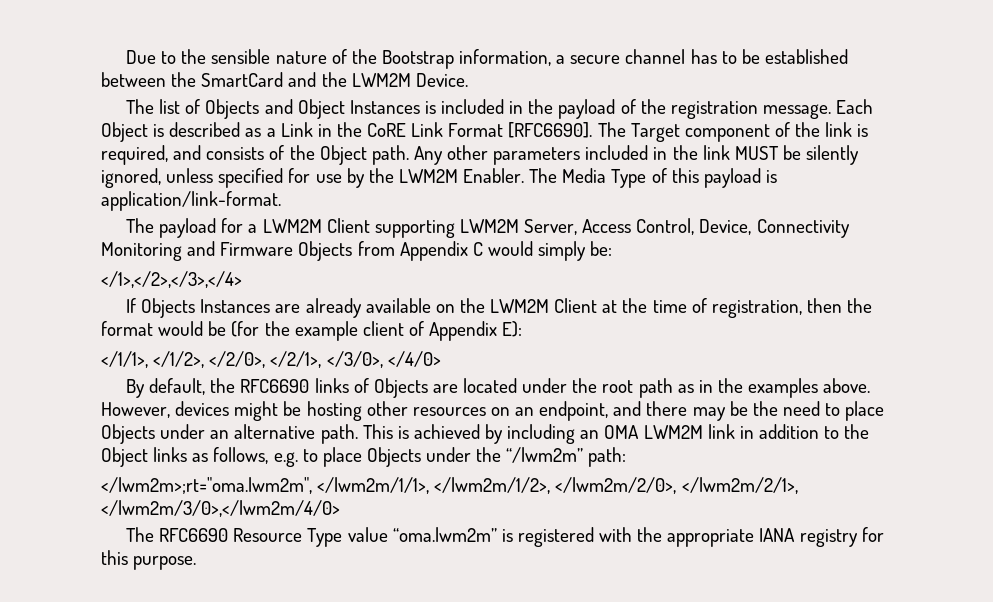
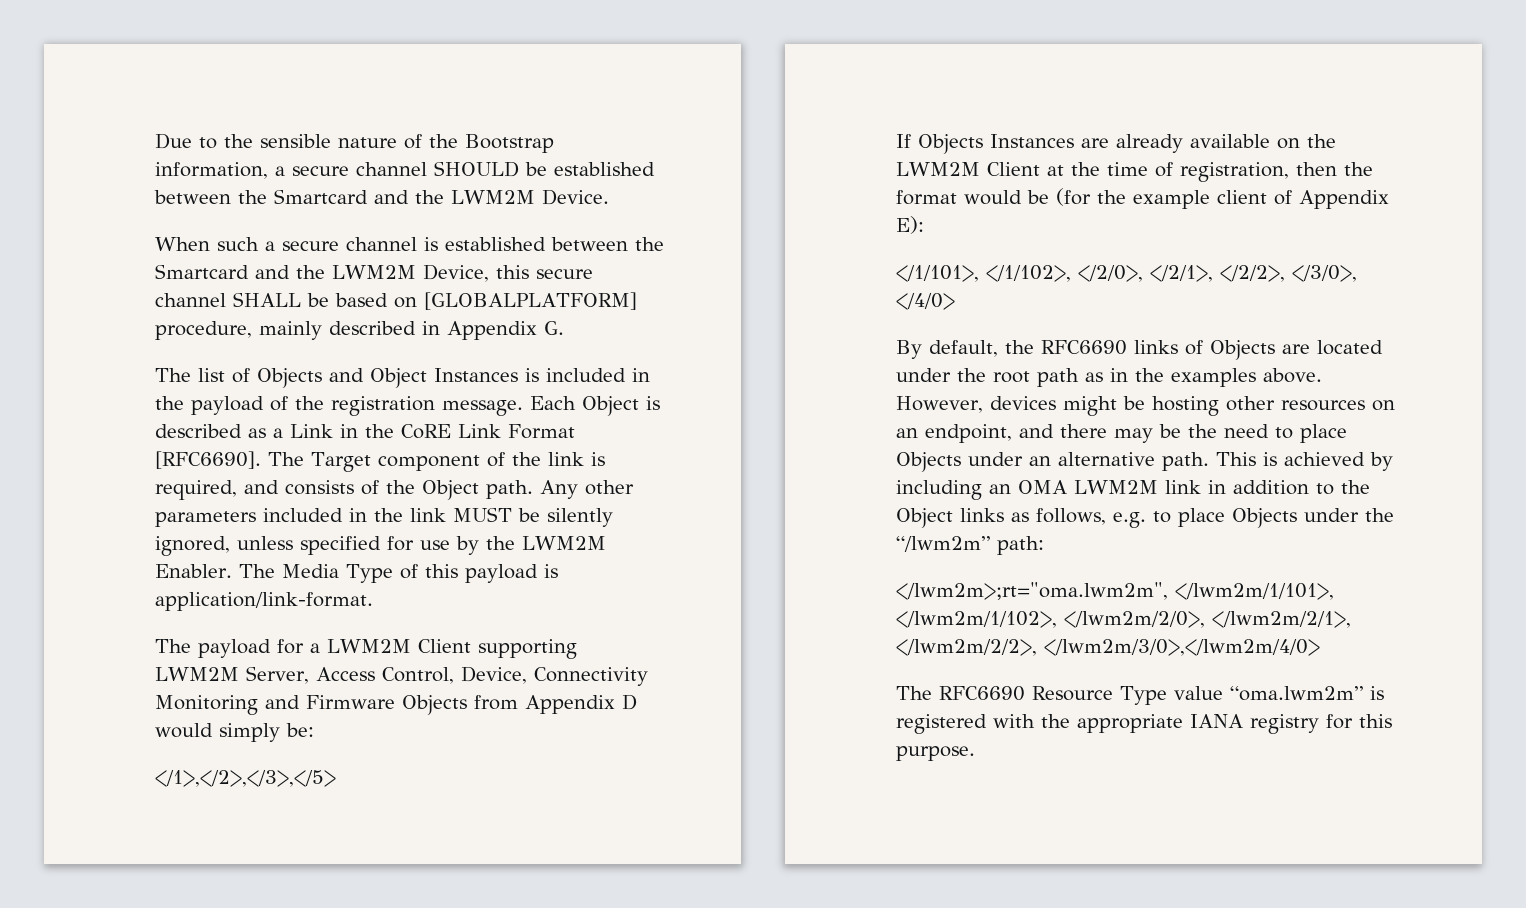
- Due to the sensible nature of the Bootstrap information, a secure channel has to be established between the SmartCard and the LWM2M Device.
+ Due to the sensible nature of the Bootstrap information, a secure channel SHOULD be established between the Smartcard and the LWM2M Device.
+ When such a secure channel is established between the Smartcard and the LWM2M Device, this secure channel SHALL be based on [GLOBALPLATFORM] procedure, mainly described in Appendix G.
- The payload for a LWM2M Client supporting LWM2M Server, Access Control, Device, Connectivity Monitoring and Firmware Objects from Appendix C would simply be:
+ The payload for a LWM2M Client supporting LWM2M Server, Access Control, Device, Connectivity Monitoring and Firmware Objects from Appendix D would simply be:
- </1>,</2>,</3>,</4>
+ </1>,</2>,</3>,</5>
- </1/1>, </1/2>, </2/0>, </2/1>, </3/0>, </4/0>
+ </1/101>, </1/102>, </2/0>, </2/1>, </2/2>, </3/0>, </4/0>
- </lwm2m>;rt="oma.lwm2m", </lwm2m/1/1>, </lwm2m/1/2>, </lwm2m/2/0>, </lwm2m/2/1>, </lwm2m/3/0>,</lwm2m/4/0>
+ </lwm2m>;rt="oma.lwm2m", </lwm2m/1/101>, </lwm2m/1/102>, </lwm2m/2/0>, </lwm2m/2/1>, </lwm2m/2/2>, </lwm2m/3/0>,</lwm2m/4/0>

